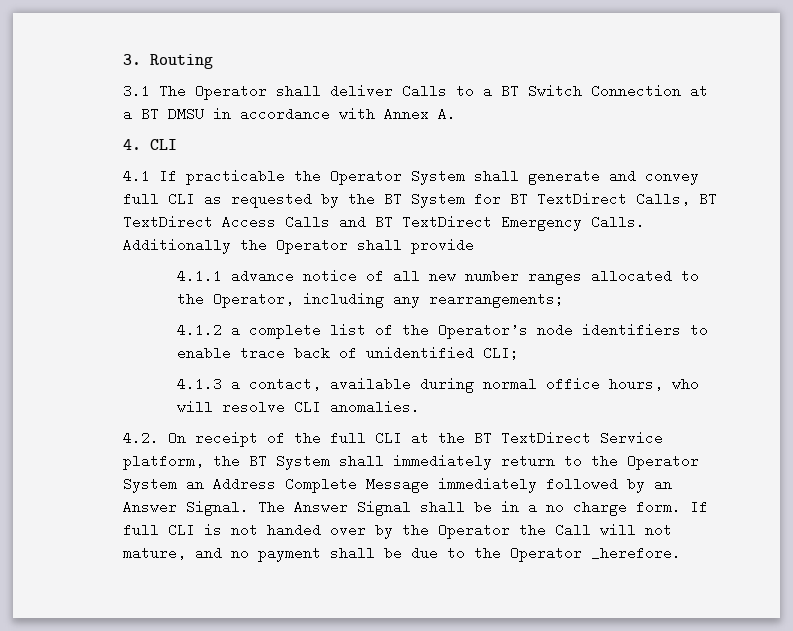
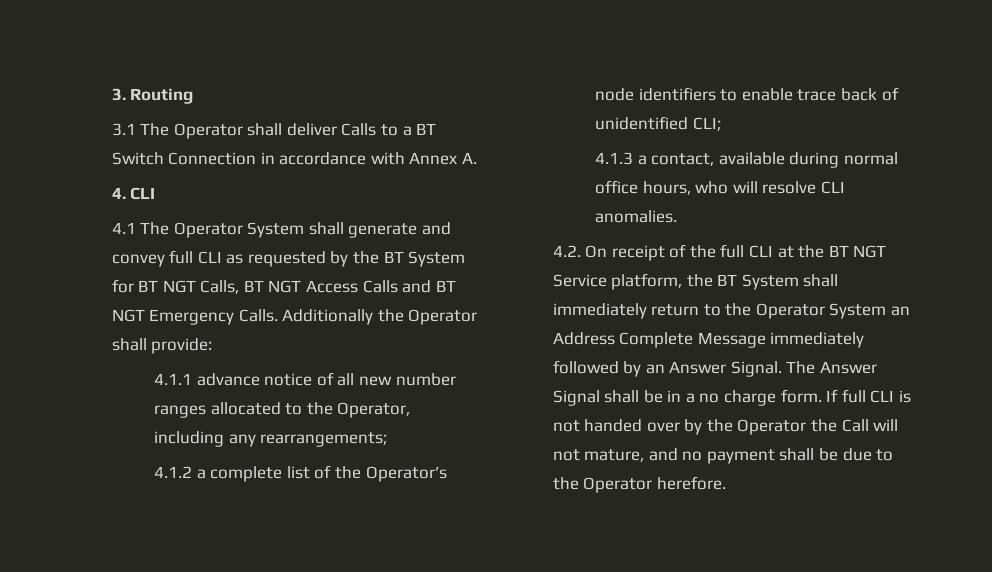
- 3.1 The Operator shall deliver Calls to a BT Switch Connection at a BT DMSU in accordance with Annex A.
+ 3.1 The Operator shall deliver Calls to a BT Switch Connection in accordance with Annex A.
- 4.1 If practicable the Operator System shall generate and convey full CLI as requested by the BT System for BT TextDirect Calls, BT TextDirect Access Calls and BT TextDirect Emergency Calls.
+ 4.1 The Operator System shall generate and convey full CLI as requested by the BT System for BT NGT Calls, BT NGT Access Calls and BT NGT Emergency Calls.
- Additionally the Operator shall provide
+ Additionally the Operator shall provide:
- 4.2. On receipt of the full CLI at the BT TextDirect Service platform, the BT System shall immediately return to the Operator System an Address Complete Message immediately followed by an Answer Signal.
+ 4.2. On receipt of the full CLI at the BT NGT Service platform, the BT System shall immediately return to the Operator System an Address Complete Message immediately followed by an Answer Signal.
- If full CLI is not handed over by the Operator the Call will not mature, and no payment shall be due to the Operator _herefore.
+ If full CLI is not handed over by the Operator the Call will not mature, and no payment shall be due to the Operator herefore.

